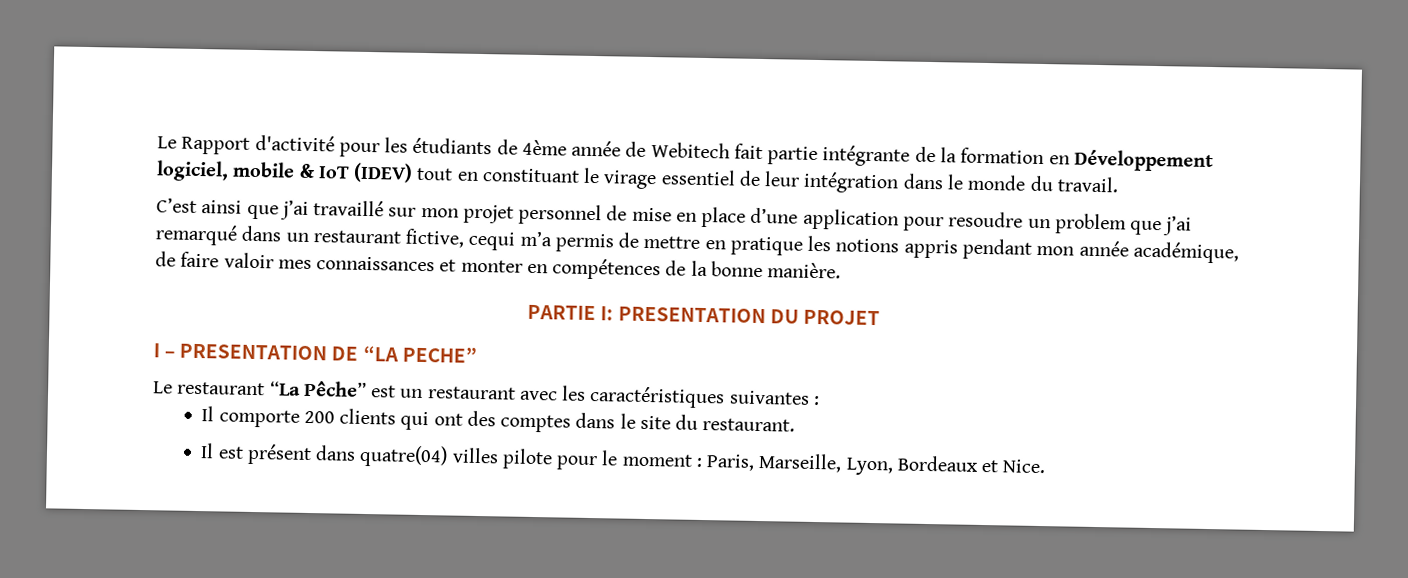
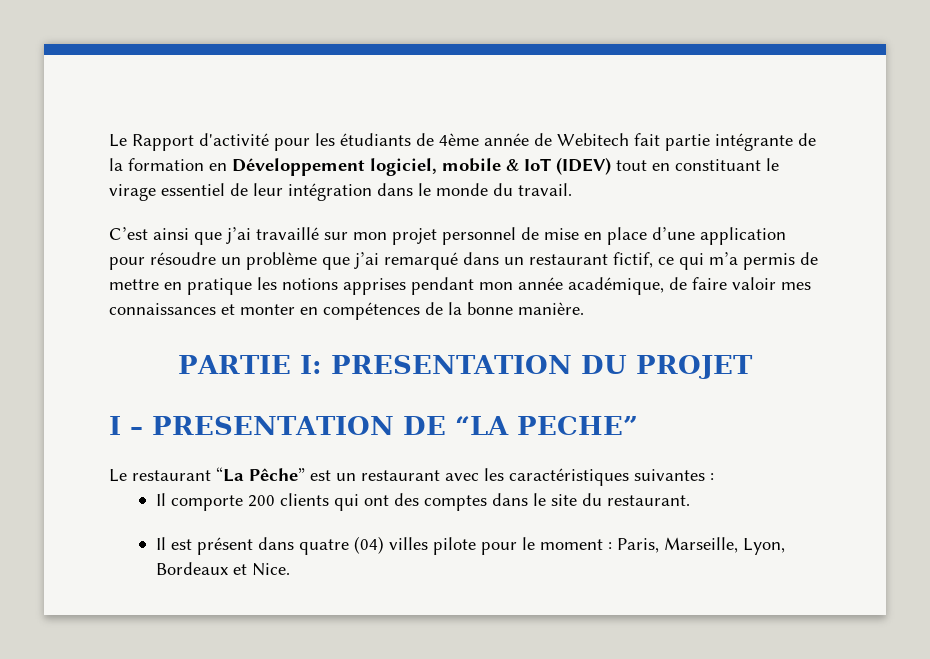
- C’est ainsi que j’ai travaillé sur mon projet personnel de mise en place d’une application pour resoudre un problem que j’ai remarqué dans un restaurant fictive, cequi m’a permis de mettre en pratique les notions appris pendant mon année académique, de faire valoir mes connaissances et monter en compétences de la bonne manière.
+ C’est ainsi que j’ai travaillé sur mon projet personnel de mise en place d’une application pour résoudre un problème que j’ai remarqué dans un restaurant fictif, ce qui m’a permis de mettre en pratique les notions apprises pendant mon année académique, de faire valoir mes connaissances et monter en compétences de la bonne manière.
- Il est présent dans quatre(04) villes pilote pour le moment : Paris, Marseille, Lyon, Bordeaux et Nice.
+ Il est présent dans quatre (04) villes pilote pour le moment : Paris, Marseille, Lyon, Bordeaux et Nice.

